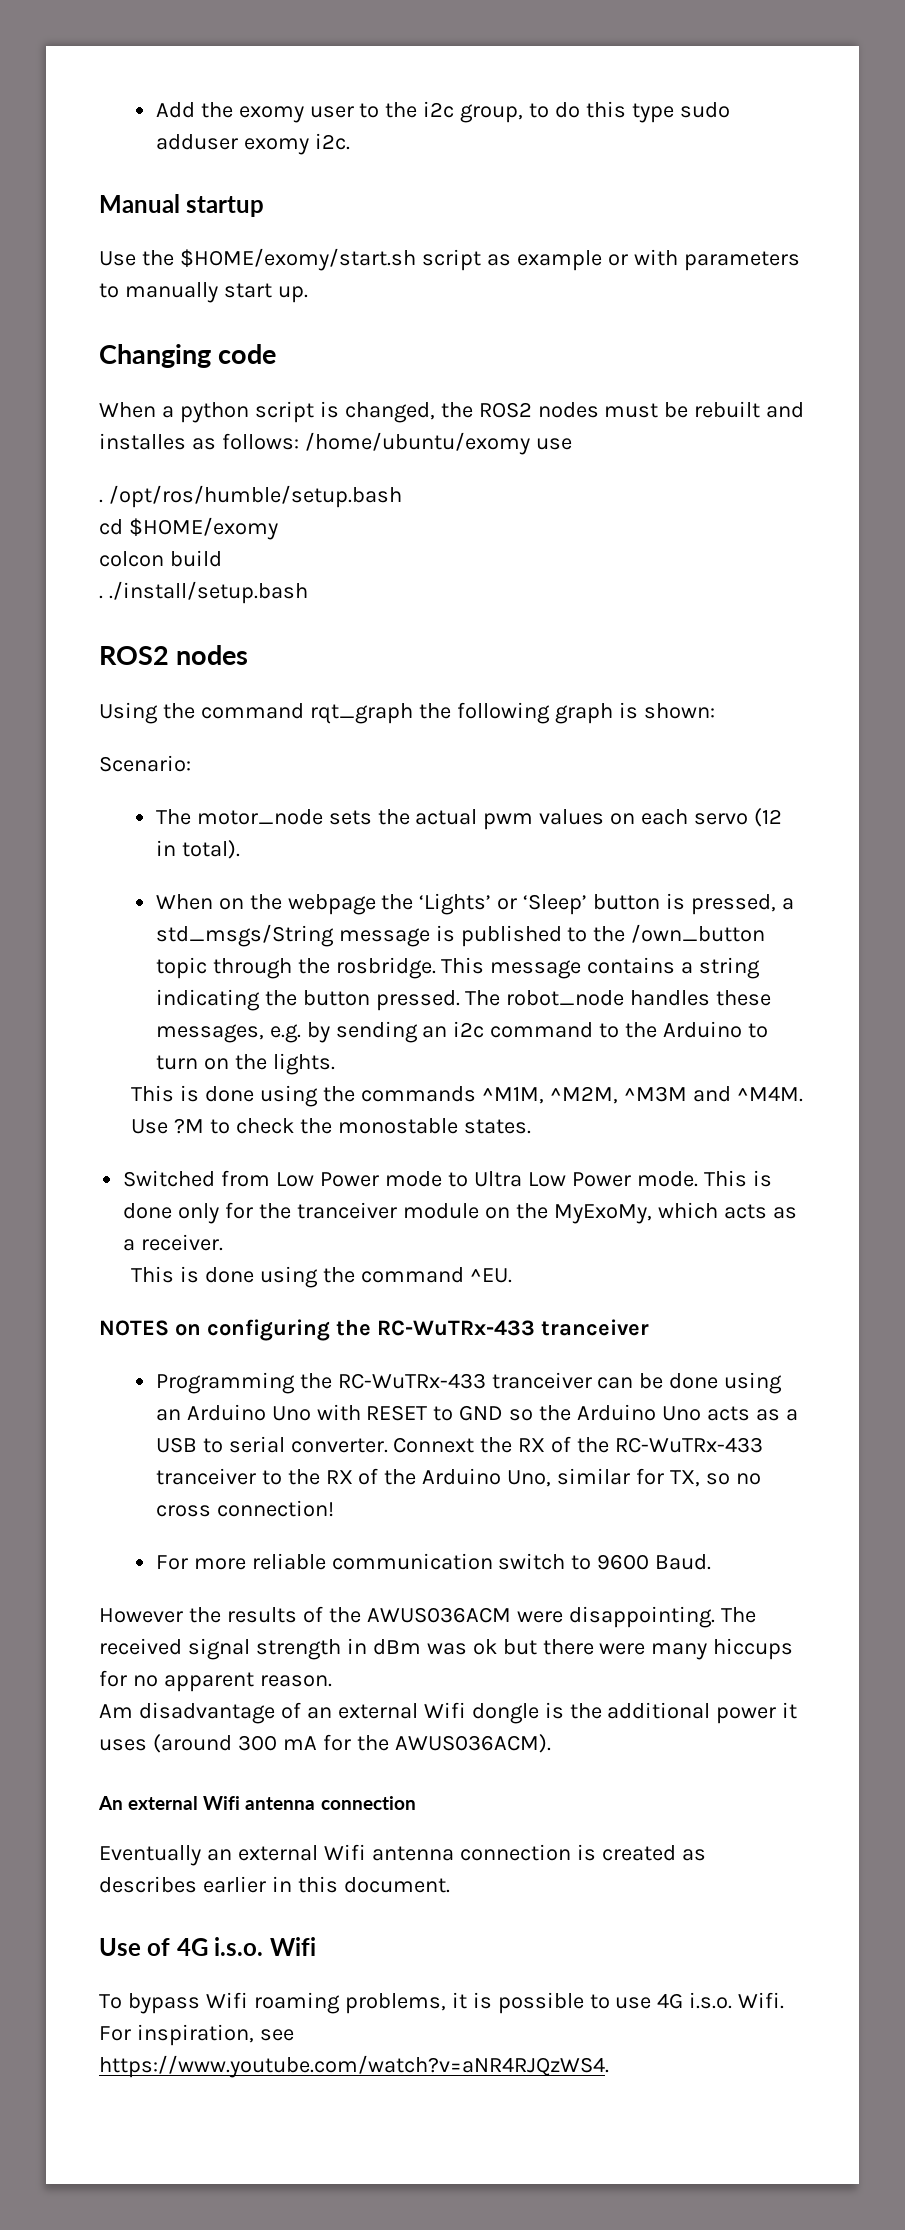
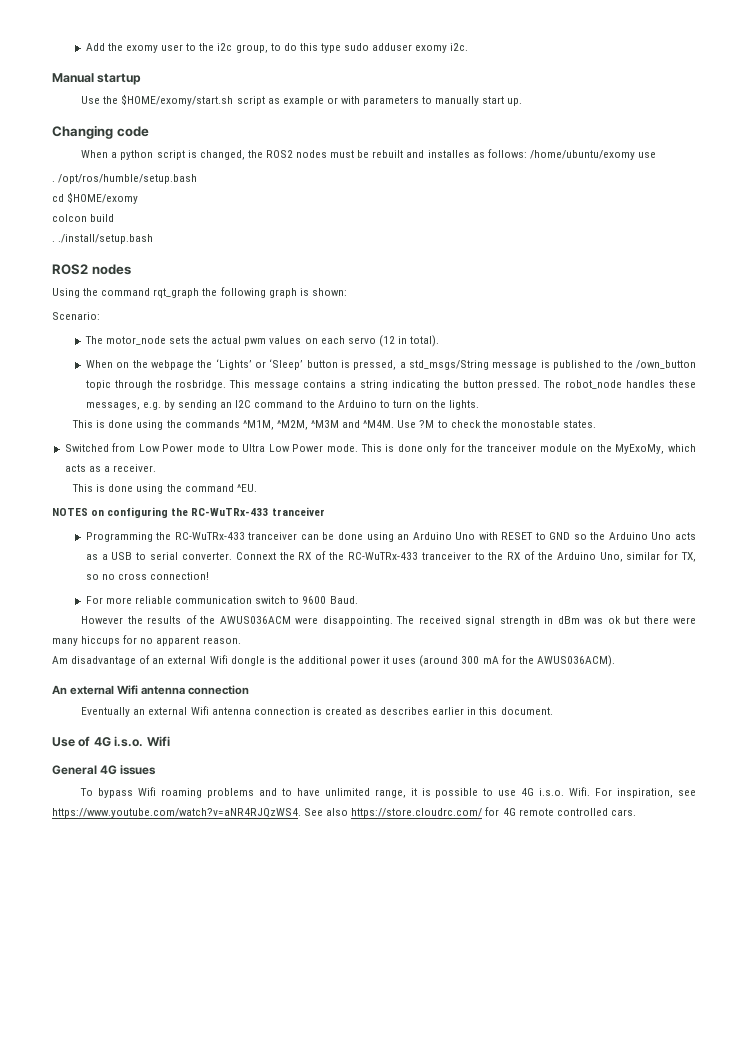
- The robot_node handles these messages, e.g. by sending an i2c command to the Arduino to turn on the lights.
+ The robot_node handles these messages, e.g. by sending an I2C command to the Arduino to turn on the lights.
+ General 4G issues
- To bypass Wifi roaming problems, it is possible to use 4G i.s.o. Wifi.
+ To bypass Wifi roaming problems and to have unlimited range, it is possible to use 4G i.s.o. Wifi.
- For inspiration, see https://www.youtube.com/watch?v=aNR4RJQzWS4.
+ For inspiration, see https://www.youtube.com/watch?v=aNR4RJQzWS4. See also https://store.cloudrc.com/ for 4G remote controlled cars.

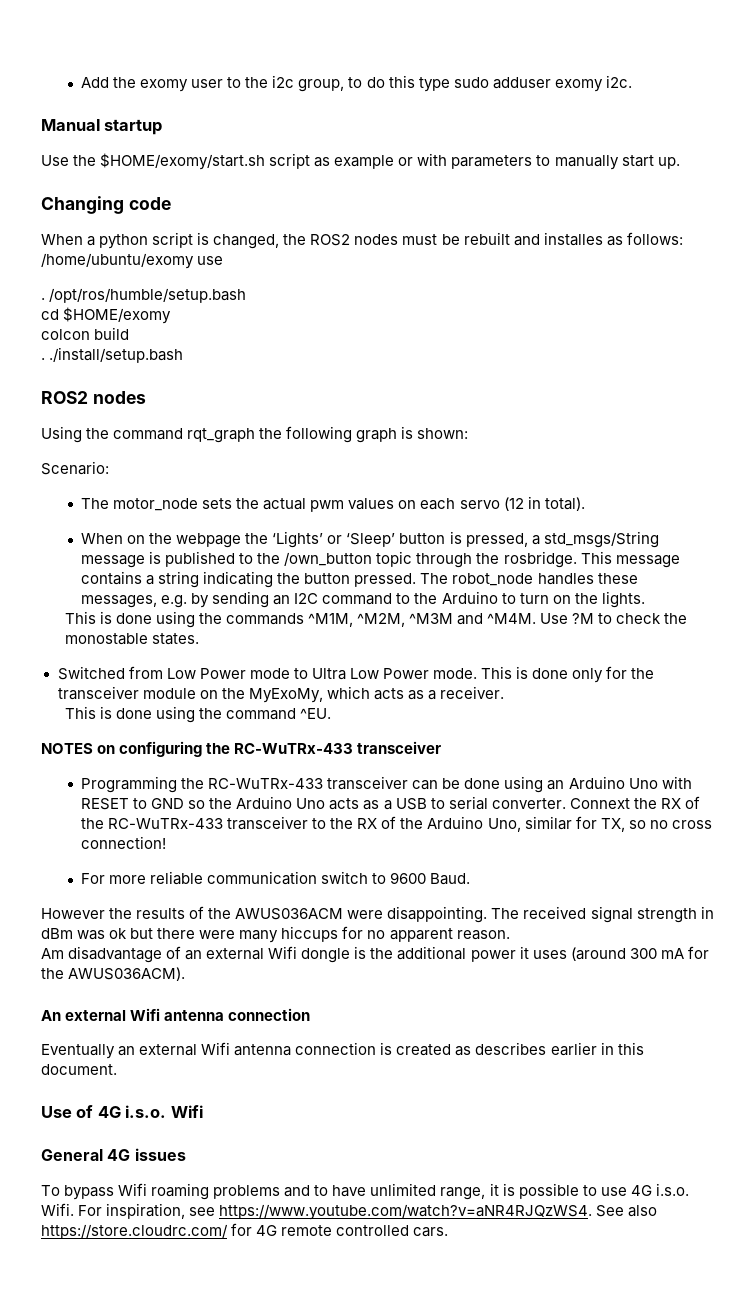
- This is done only for the tranceiver module on the MyExoMy, which acts as a receiver.
+ This is done only for the transceiver module on the MyExoMy, which acts as a receiver.
- NOTES on configuring the RC-WuTRx-433 tranceiver
+ NOTES on configuring the RC-WuTRx-433 transceiver
- Programming the RC-WuTRx-433 tranceiver can be done using an Arduino Uno with RESET to GND so the Arduino Uno acts as a USB to serial converter.
+ Programming the RC-WuTRx-433 transceiver can be done using an Arduino Uno with RESET to GND so the Arduino Uno acts as a USB to serial converter.
- Connext the RX of the RC-WuTRx-433 tranceiver to the RX of the Arduino Uno, similar for TX, so no cross connection!
+ Connext the RX of the RC-WuTRx-433 transceiver to the RX of the Arduino Uno, similar for TX, so no cross connection!

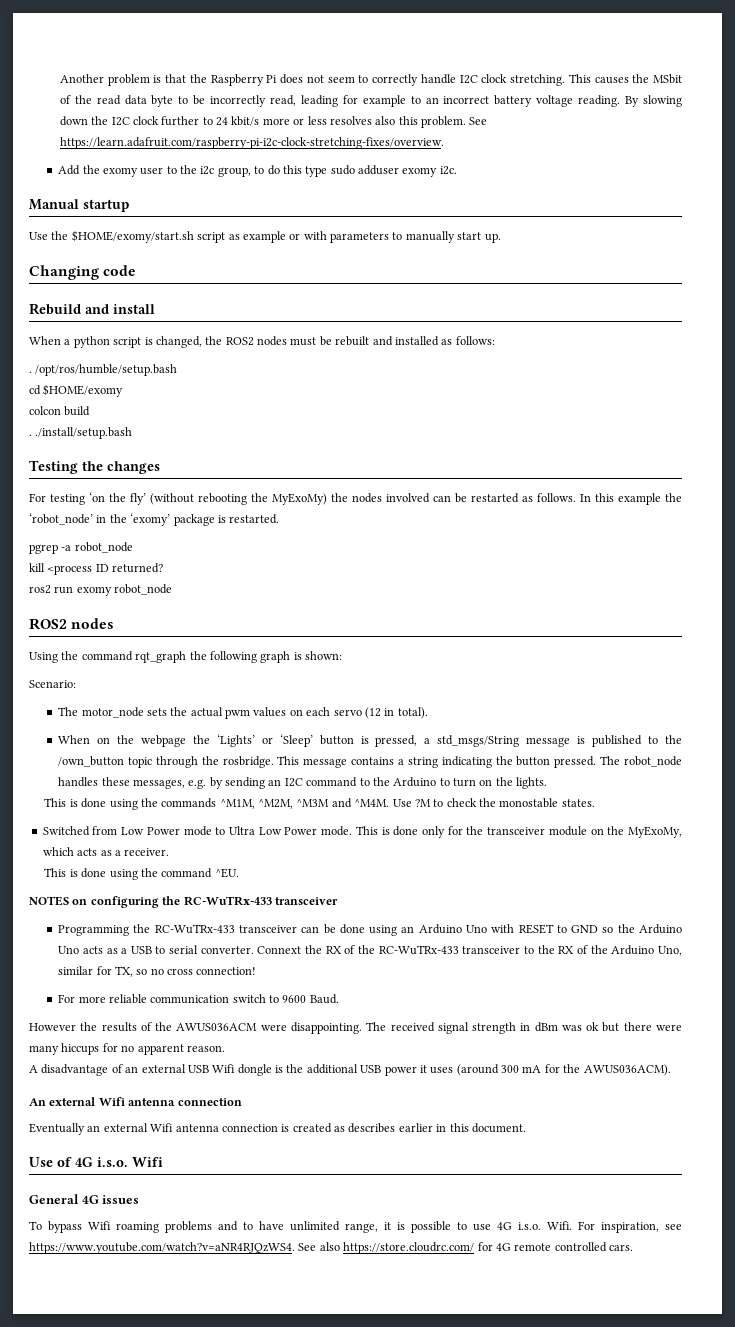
+ Another problem is that the Raspberry Pi does not seem to correctly handle I2C clock stretching. This causes the MSbit of the read data byte to be incorrectly read, leading for example to an incorrect battery voltage reading. By slowing down the I2C clock further to 24 kbit/s more or less resolves also this problem. See https://learn.adafruit.com/raspberry-pi-i2c-clock-stretching-fixes/overview.
+ Rebuild and install
- When a python script is changed, the ROS2 nodes must be rebuilt and installes as follows: /home/ubuntu/exomy use
+ When a python script is changed, the ROS2 nodes must be rebuilt and installed as follows:
+ Testing the changes
+ For testing ‘on the fly’ (without rebooting the MyExoMy) the nodes involved can be restarted as follows. In this example the ‘robot_node’ in the ‘exomy’ package is restarted.
+ pgrep -a robot_node
+ kill <process ID returned?
+ ros2 run exomy robot_node
- Am disadvantage of an external Wifi dongle is the additional power it uses (around 300 mA for the AWUS036ACM).
+ A disadvantage of an external USB Wifi dongle is the additional USB power it uses (around 300 mA for the AWUS036ACM).

